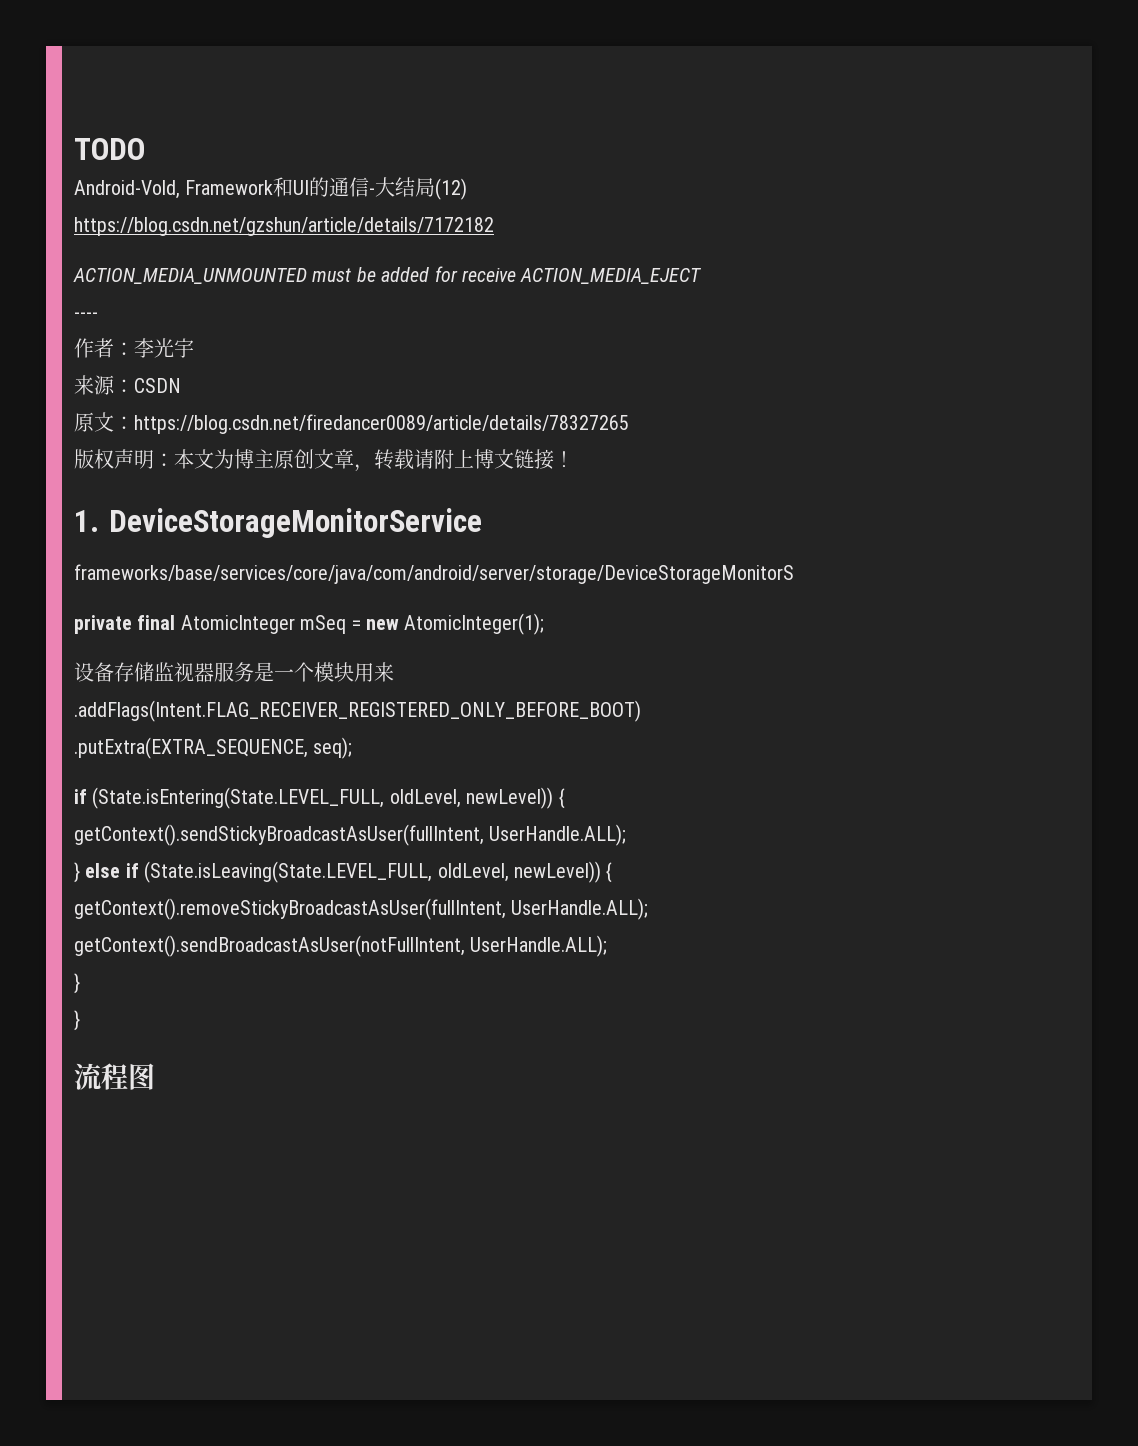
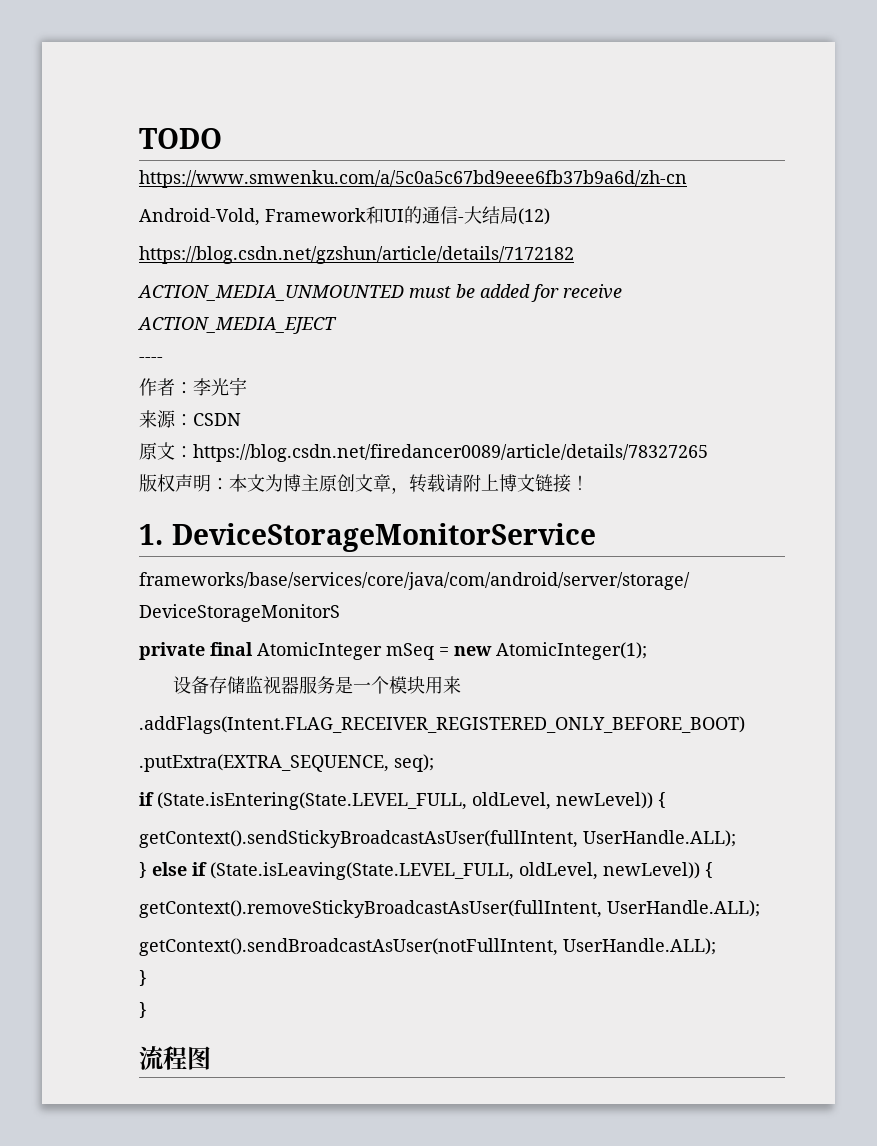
+ https://www.smwenku.com/a/5c0a5c67bd9eee6fb37b9a6d/zh-cn

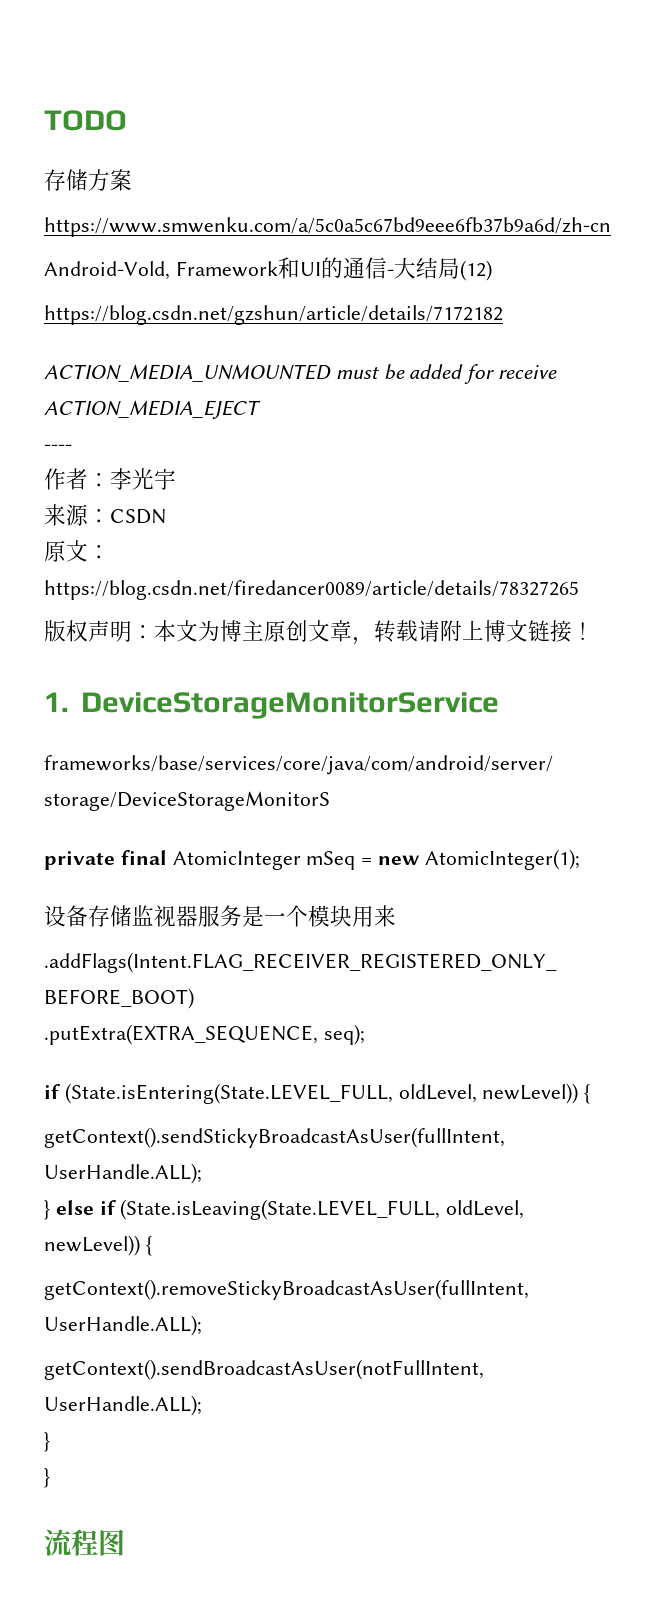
+ 存储方案

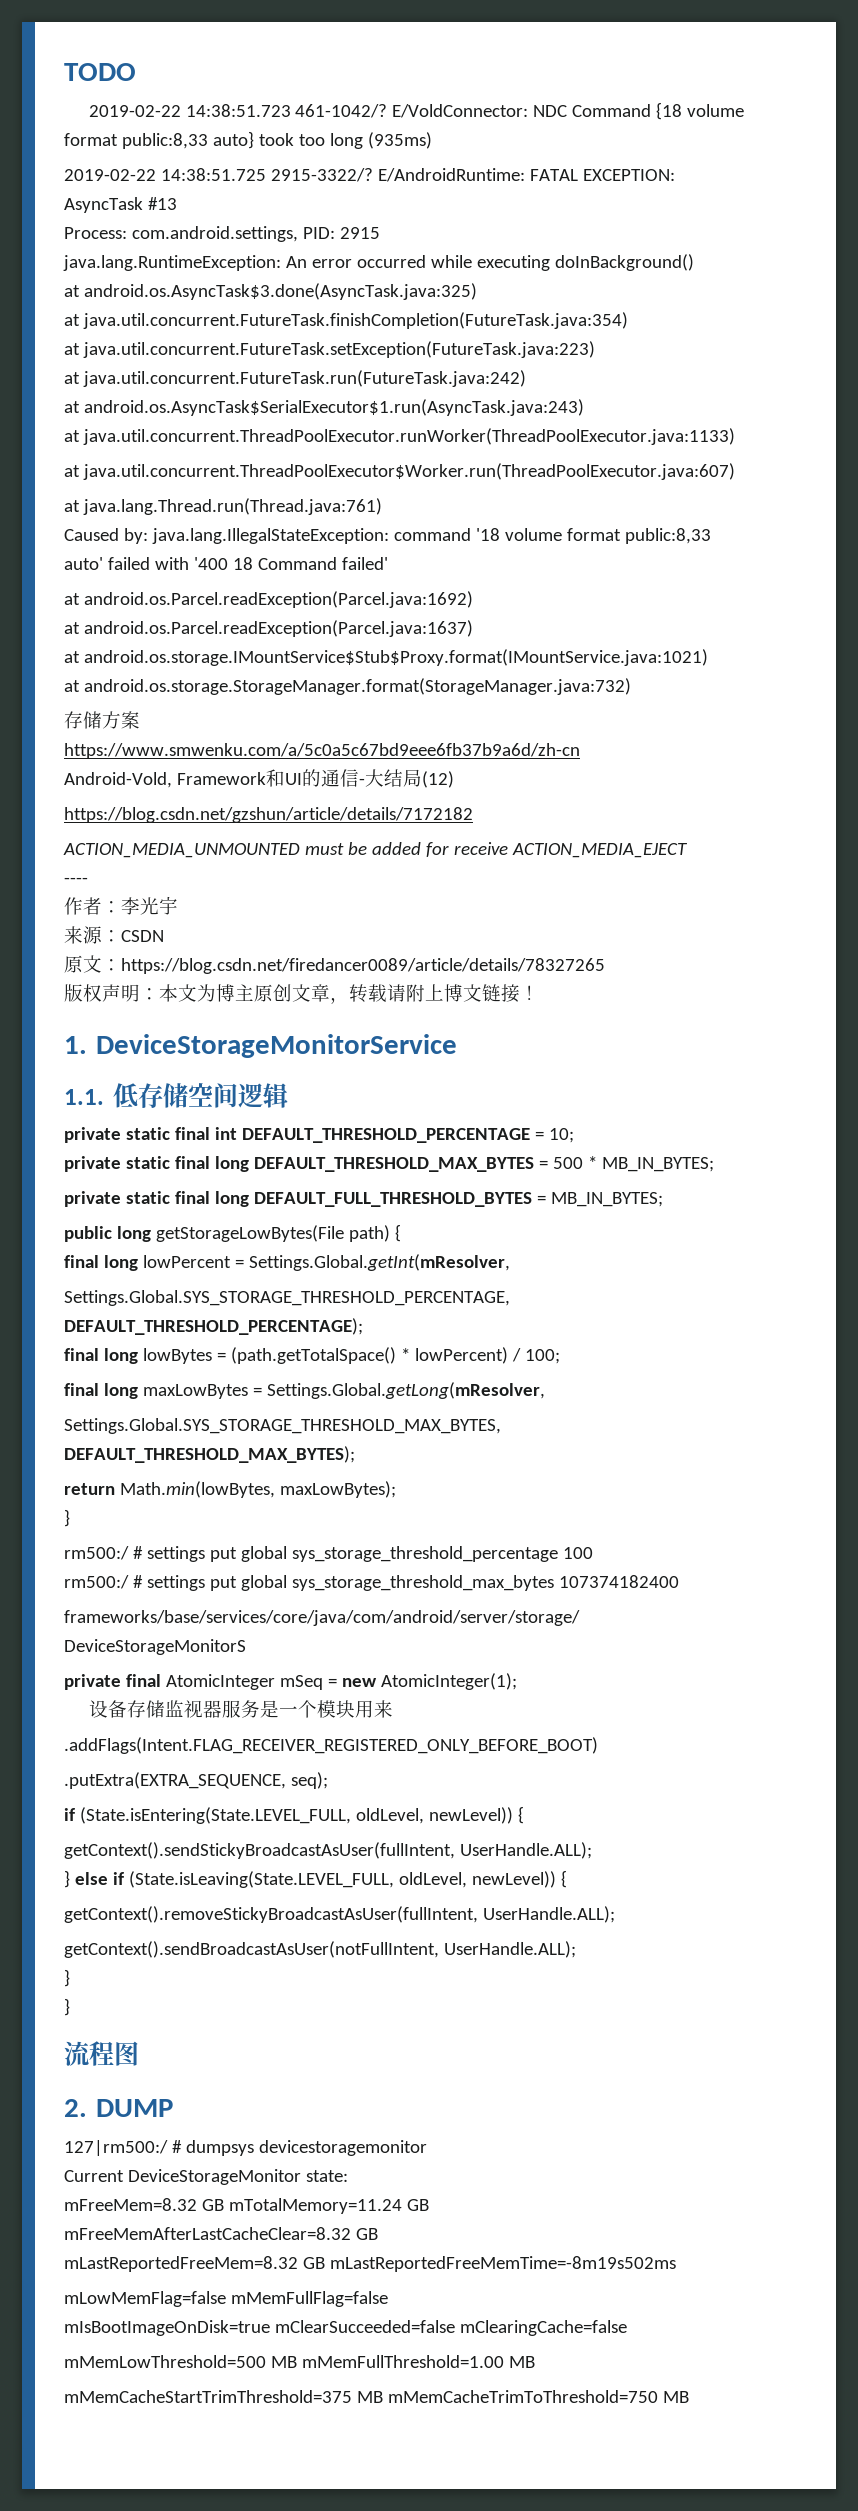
+ 2019-02-22 14:38:51.723 461-1042/? E/VoldConnector: NDC Command {18 volume format public:8,33 auto} took too long (935ms)
+ 2019-02-22 14:38:51.725 2915-3322/? E/AndroidRuntime: FATAL EXCEPTION: AsyncTask #13
+ Process: com.android.settings, PID: 2915
+ java.lang.RuntimeException: An error occurred while executing doInBackground()
+ at android.os.AsyncTask$3.done(AsyncTask.java:325)
+ at java.util.concurrent.FutureTask.finishCompletion(FutureTask.java:354)
+ at java.util.concurrent.FutureTask.setException(FutureTask.java:223)
+ at java.util.concurrent.FutureTask.run(FutureTask.java:242)
+ at android.os.AsyncTask$SerialExecutor$1.run(AsyncTask.java:243)
+ at java.util.concurrent.ThreadPoolExecutor.runWorker(ThreadPoolExecutor.java:1133)
+ at java.util.concurrent.ThreadPoolExecutor$Worker.run(ThreadPoolExecutor.java:607)
+ at java.lang.Thread.run(Thread.java:761)
+ Caused by: java.lang.IllegalStateException: command '18 volume format public:8,33 auto' failed with '400 18 Command failed'
+ at android.os.Parcel.readException(Parcel.java:1692)
+ at android.os.Parcel.readException(Parcel.java:1637)
+ at android.os.storage.IMountService$Stub$Proxy.format(IMountService.java:1021)
+ at android.os.storage.StorageManager.format(StorageManager.java:732)
+ 1.1.低存储空间逻辑
+ private static final int DEFAULT_THRESHOLD_PERCENTAGE = 10;
+ private static final long DEFAULT_THRESHOLD_MAX_BYTES = 500 * MB_IN_BYTES;
+ private static final long DEFAULT_FULL_THRESHOLD_BYTES = MB_IN_BYTES;
+ public long getStorageLowBytes(File path) {
+ final long lowPercent = Settings.Global.getInt(mResolver,
+ Settings.Global.SYS_STORAGE_THRESHOLD_PERCENTAGE, DEFAULT_THRESHOLD_PERCENTAGE);
+ final long lowBytes = (path.getTotalSpace() * lowPercent) / 100;
+ final long maxLowBytes = Settings.Global.getLong(mResolver,
+ Settings.Global.SYS_STORAGE_THRESHOLD_MAX_BYTES, DEFAULT_THRESHOLD_MAX_BYTES);
+ return Math.min(lowBytes, maxLowBytes);
+ }
+ rm500:/ # settings put global sys_storage_threshold_percentage 100
+ rm500:/ # settings put global sys_storage_threshold_max_bytes 107374182400
+ 2. DUMP
+ 127|rm500:/ # dumpsys devicestoragemonitor
+ Current DeviceStorageMonitor state:
+ mFreeMem=8.32 GB mTotalMemory=11.24 GB
+ mFreeMemAfterLastCacheClear=8.32 GB
+ mLastReportedFreeMem=8.32 GB mLastReportedFreeMemTime=-8m19s502ms
+ mLowMemFlag=false mMemFullFlag=false
+ mIsBootImageOnDisk=true mClearSucceeded=false mClearingCache=false
+ mMemLowThreshold=500 MB mMemFullThreshold=1.00 MB
+ mMemCacheStartTrimThreshold=375 MB mMemCacheTrimToThreshold=750 MB

